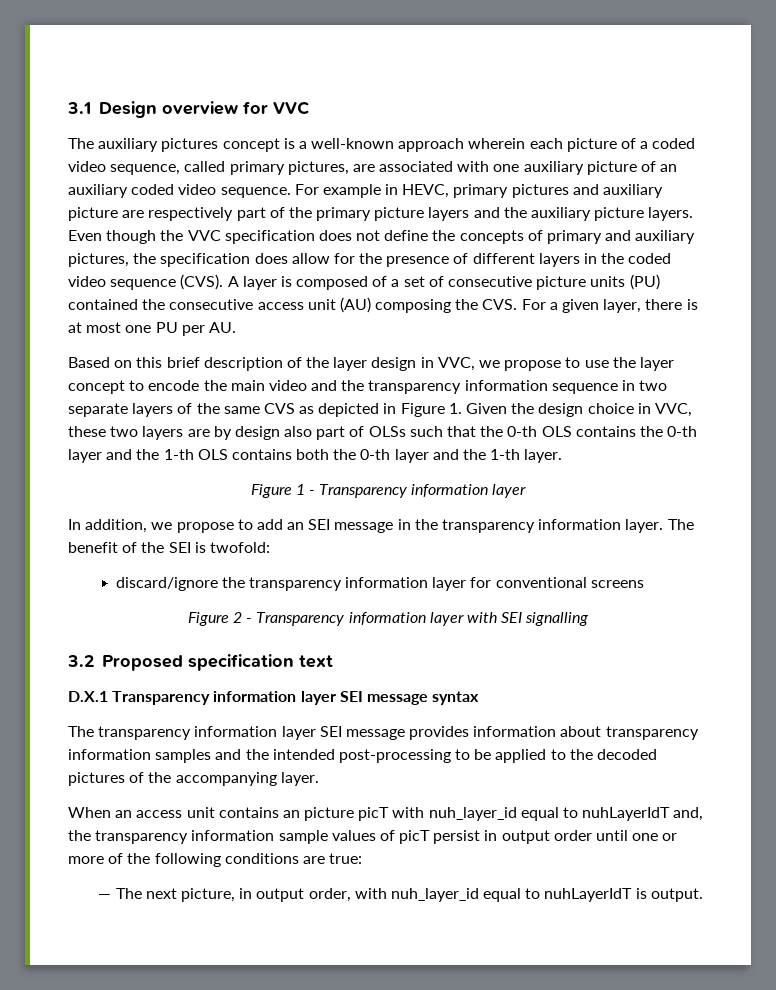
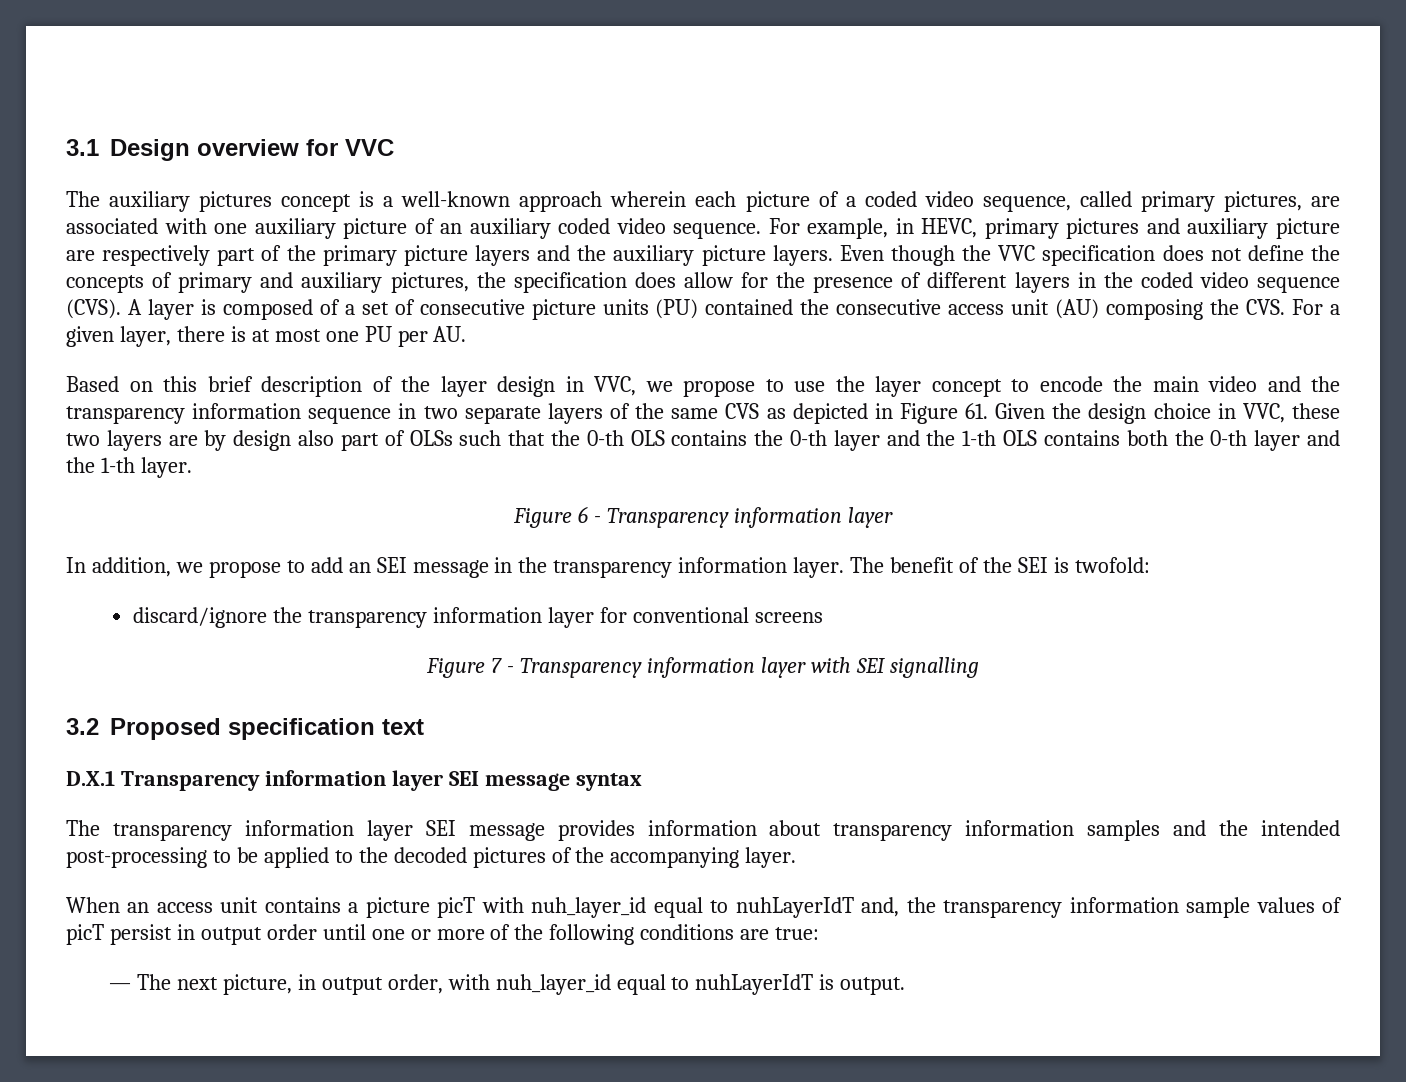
- For example in HEVC, primary pictures and auxiliary picture are respectively part of the primary picture layers and the auxiliary picture layers.
+ For example, in HEVC, primary pictures and auxiliary picture are respectively part of the primary picture layers and the auxiliary picture layers.
- Based on this brief description of the layer design in VVC, we propose to use the layer concept to encode the main video and the transparency information sequence in two separate layers of the same CVS as depicted in Figure 1. Given the design choice in VVC, these two layers are by design also part of OLSs such that the 0-th OLS contains the 0-th layer and the 1-th OLS contains both the 0-th layer and the 1-th layer.
+ Based on this brief description of the layer design in VVC, we propose to use the layer concept to encode the main video and the transparency information sequence in two separate layers of the same CVS as depicted in Figure 61. Given the design choice in VVC, these two layers are by design also part of OLSs such that the 0-th OLS contains the 0-th layer and the 1-th OLS contains both the 0-th layer and the 1-th layer.
- Figure 1 - Transparency information layer
+ Figure 6 - Transparency information layer
- Figure 2 - Transparency information layer with SEI signalling
+ Figure 7 - Transparency information layer with SEI signalling
- When an access unit contains an picture picT with nuh_layer_id equal to nuhLayerIdT and, the transparency information sample values of picT persist in output order until one or more of the following conditions are true:
+ When an access unit contains a picture picT with nuh_layer_id equal to nuhLayerIdT and, the transparency information sample values of picT persist in output order until one or more of the following conditions are true:

